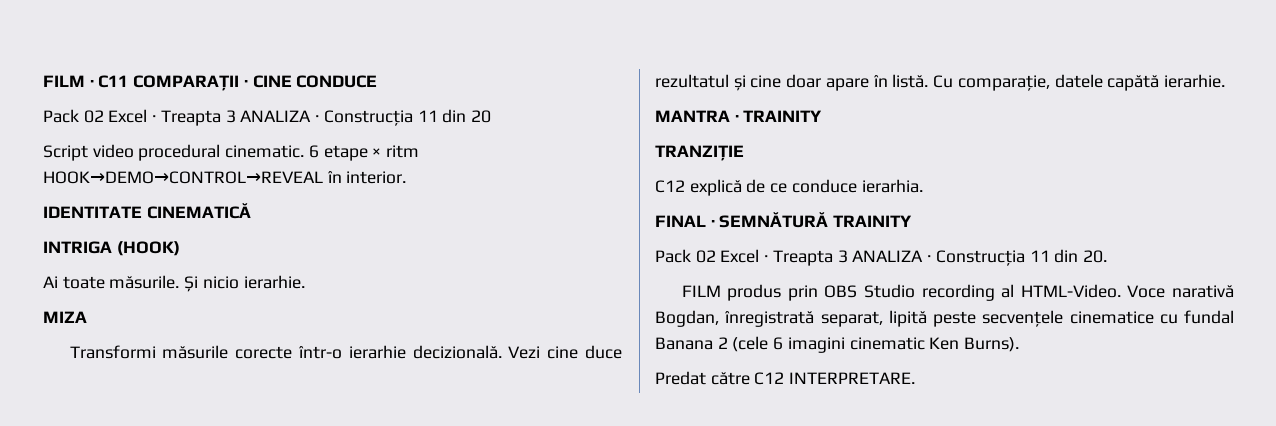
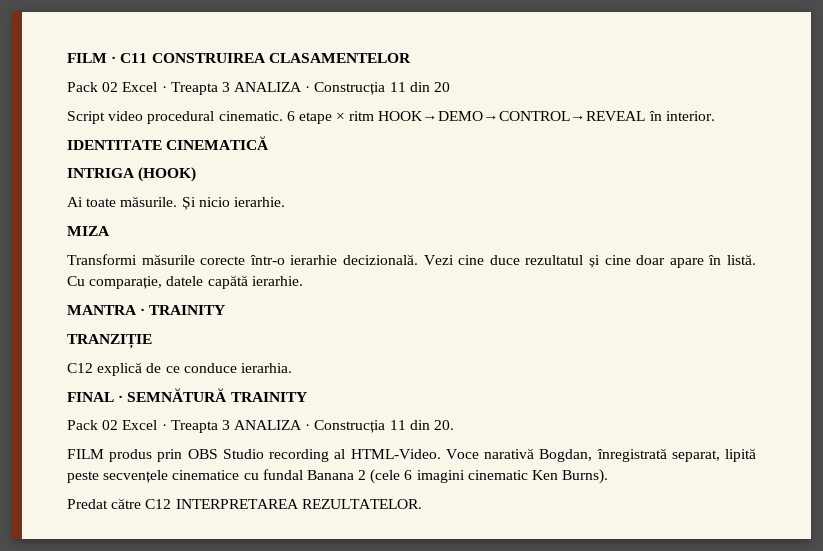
- FILM · C11 COMPARAȚII · CINE CONDUCE
+ FILM · C11 CONSTRUIREA CLASAMENTELOR
- Predat către C12 INTERPRETARE.
+ Predat către C12 INTERPRETAREA REZULTATELOR.

